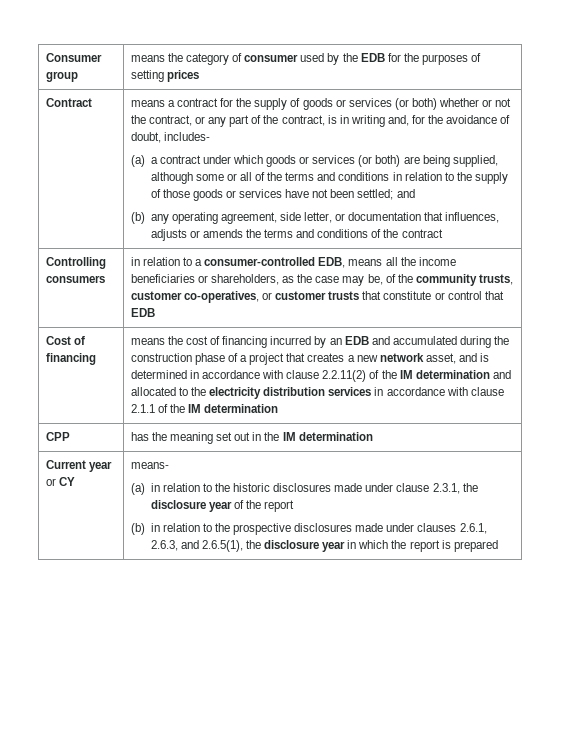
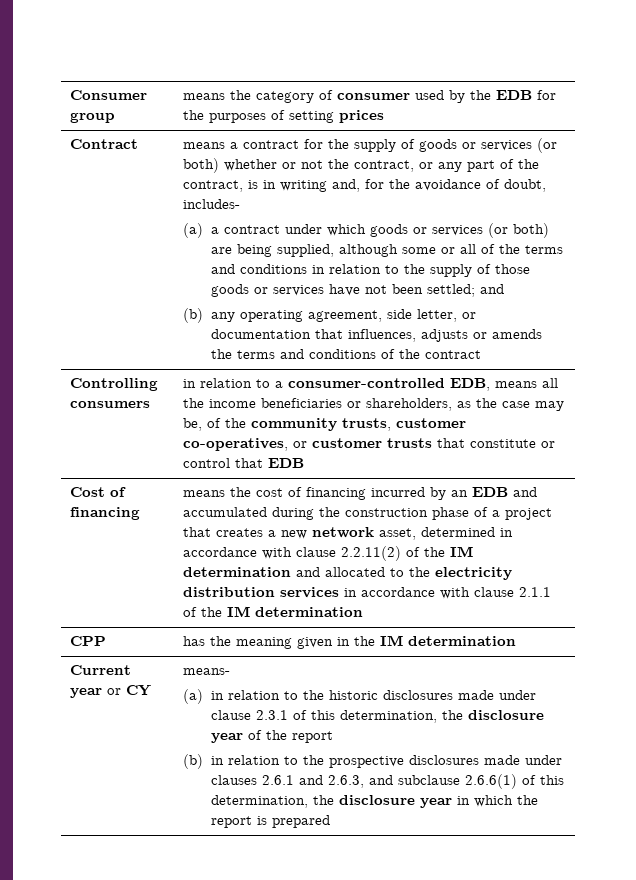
- means the cost of financing incurred by an EDB and accumulated during the construction phase of a project that creates a new network asset, and is determined in accordance with clause 2.2.11(2) of the IM determination and allocated to the electricity distribution services in accordance with clause 2.1.1 of the IM determination
+ means the cost of financing incurred by an EDB and accumulated during the construction phase of a project that creates a new network asset, determined in accordance with clause 2.2.11(2) of the IM determination and allocated to the electricity distribution services in accordance with clause 2.1.1 of the IM determination
- CPP | has the meaning set out in the IM determination
+ CPP | has the meaning given in the IM determination
- (a) in relation to the historic disclosures made under clause 2.3.1, the disclosure year of the report
+ (a) in relation to the historic disclosures made under clause 2.3.1 of this determination, the disclosure year of the report
- (b) in relation to the prospective disclosures made under clauses 2.6.1, 2.6.3, and 2.6.5(1), the disclosure year in which the report is prepared
+ (b) in relation to the prospective disclosures made under clauses 2.6.1 and 2.6.3, and subclause 2.6.6(1) of this determination, the disclosure year in which the report is prepared

